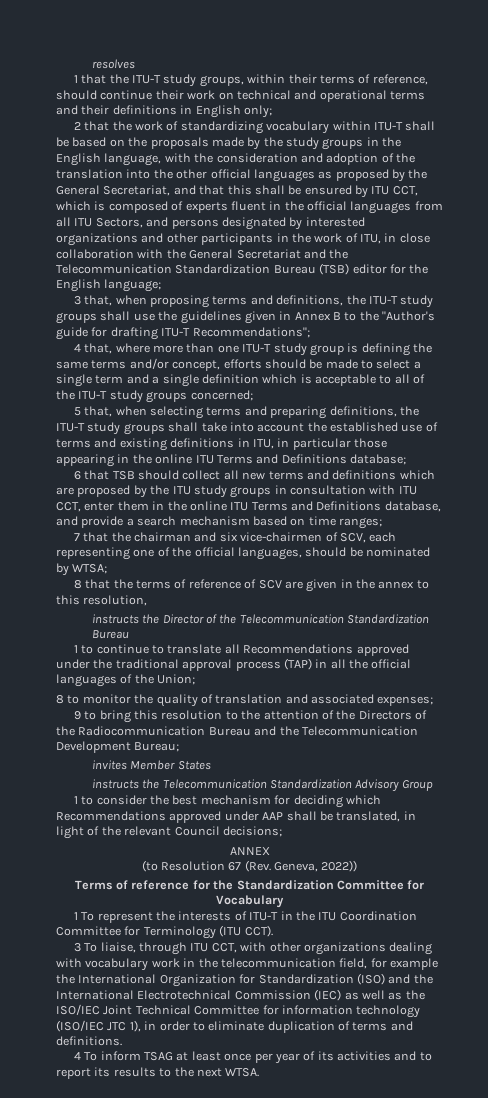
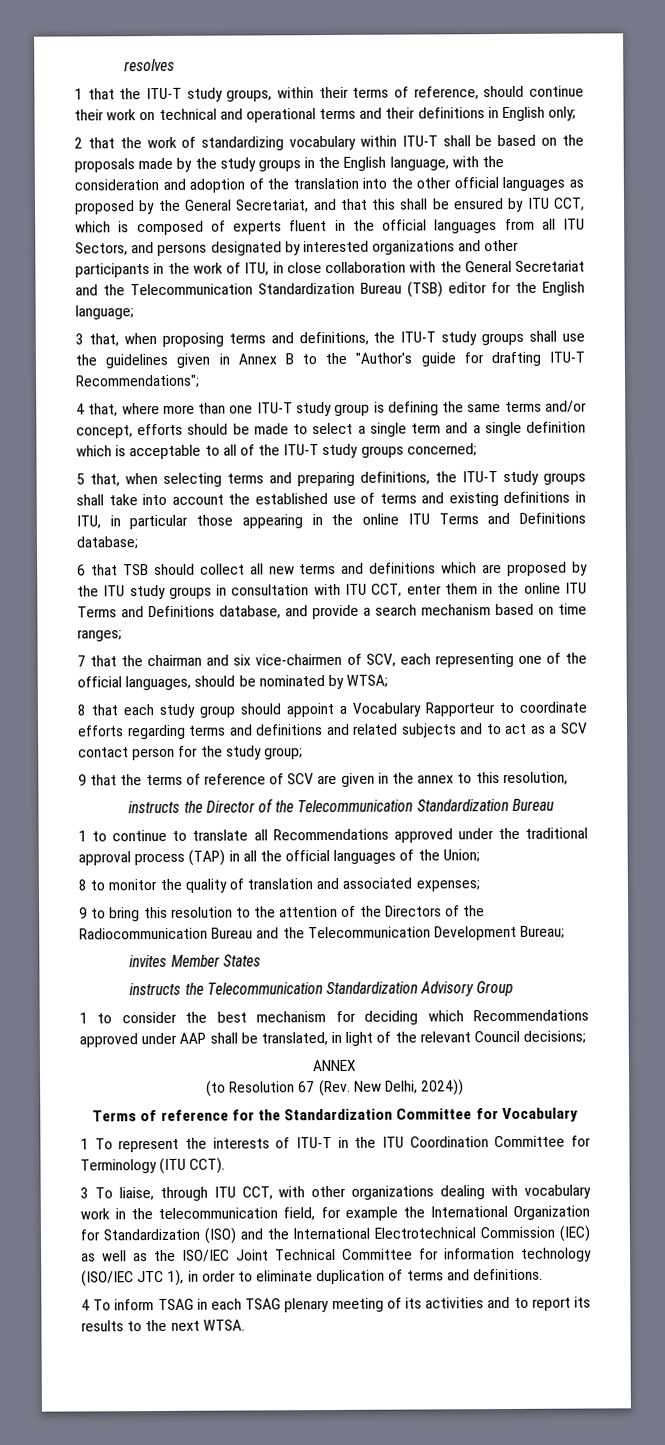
- 8 that the terms of reference of SCV are given in the annex to this resolution,
+ 8 that each study group should appoint a Vocabulary Rapporteur to coordinate efforts regarding terms and definitions and related subjects and to act as a SCV contact person for the study group;
+ 9 that the terms of reference of SCV are given in the annex to this resolution,
- (to Resolution 67 (Rev. Geneva, 2022))
+ (to Resolution 67 (Rev. New Delhi, 2024))
- 4 To inform TSAG at least once per year of its activities and to report its results to the next WTSA.
+ 4 To inform TSAG in each TSAG plenary meeting of its activities and to report its results to the next WTSA.

